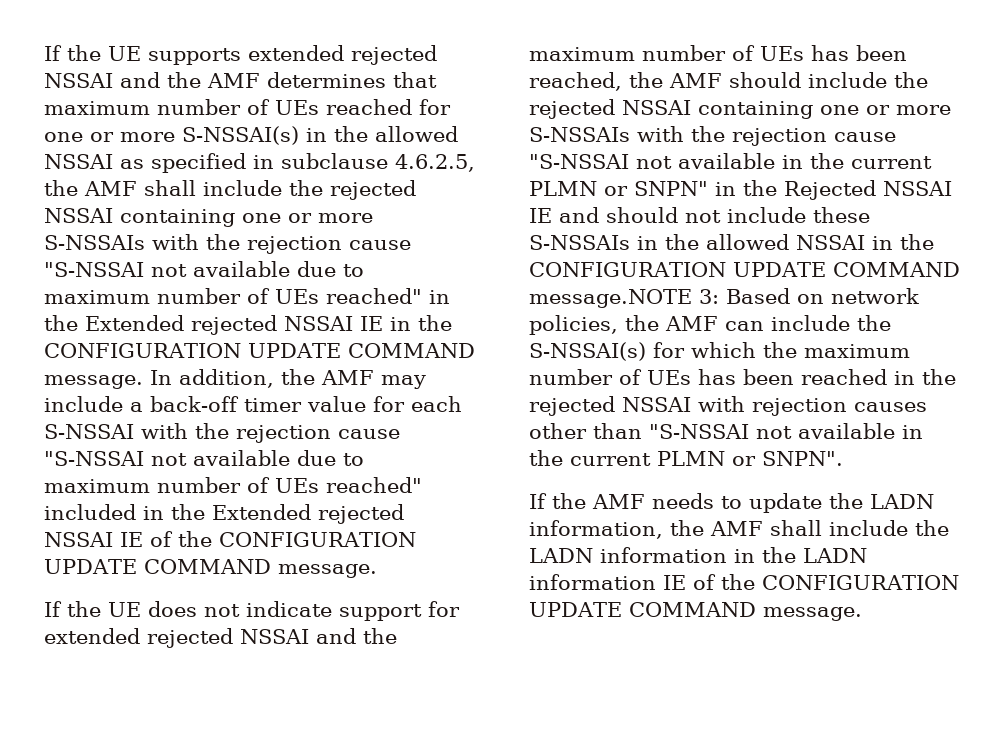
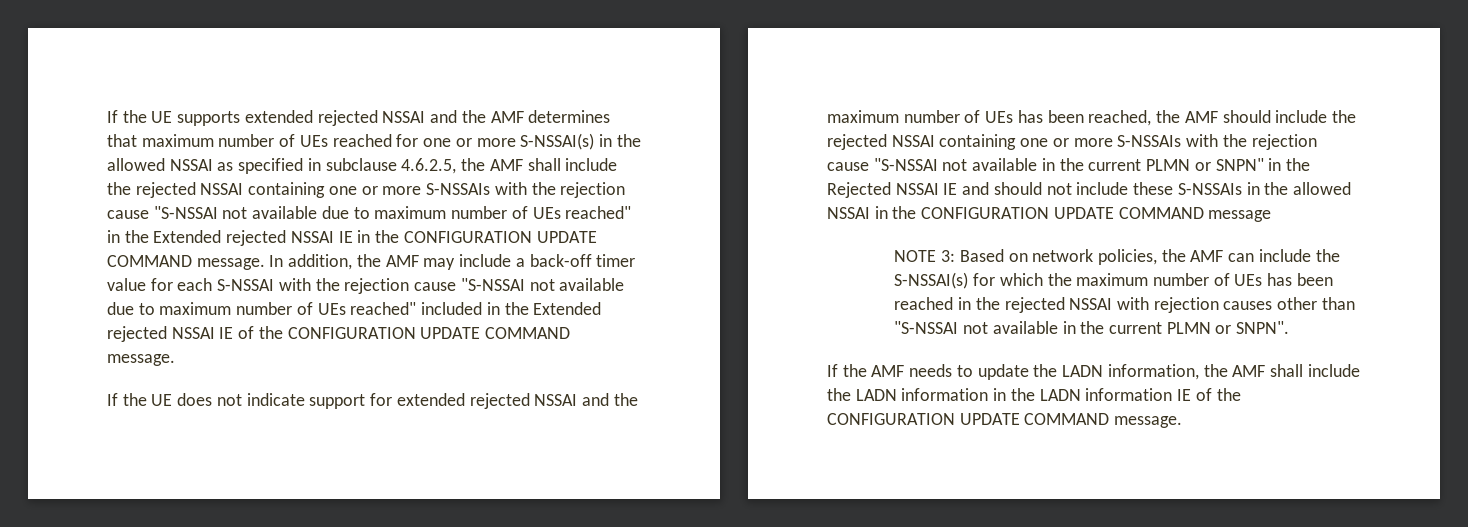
- If the UE does not indicate support for extended rejected NSSAI and the maximum number of UEs has been reached, the AMF should include the rejected NSSAI containing one or more S-NSSAIs with the rejection cause "S-NSSAI not available in the current PLMN or SNPN" in the Rejected NSSAI IE and should not include these S-NSSAIs in the allowed NSSAI in the CONFIGURATION UPDATE COMMAND message.NOTE 3:
+ If the UE does not indicate support for extended rejected NSSAI and the maximum number of UEs has been reached, the AMF should include the rejected NSSAI containing one or more S-NSSAIs with the rejection cause "S-NSSAI not available in the current PLMN or SNPN" in the Rejected NSSAI IE and should not include these S-NSSAIs in the allowed NSSAI in the CONFIGURATION UPDATE COMMAND message
+ NOTE 3:

